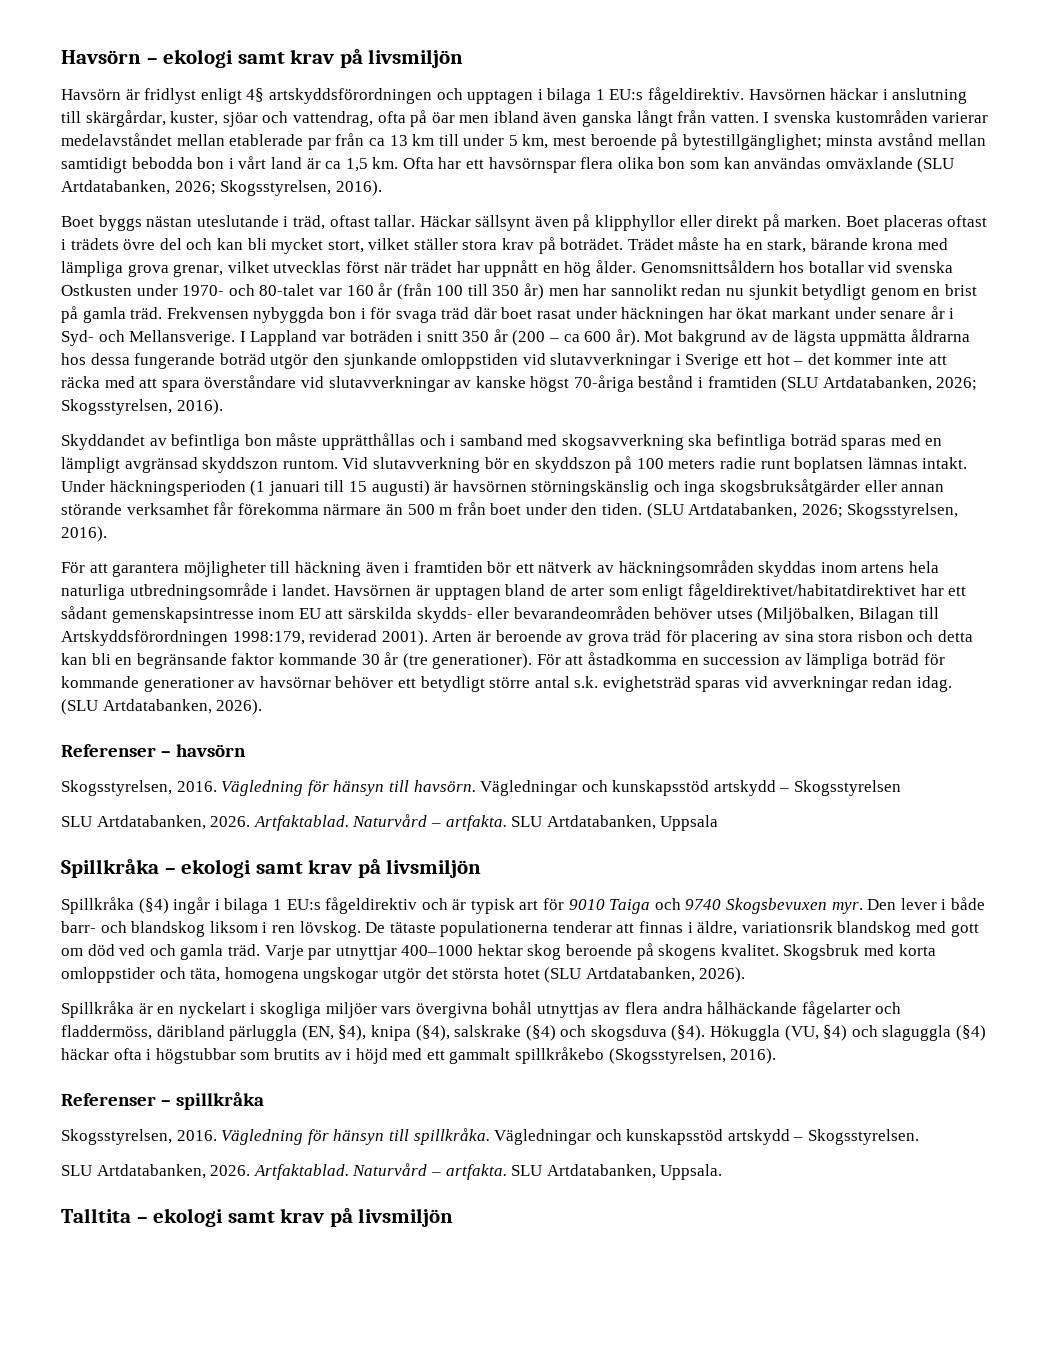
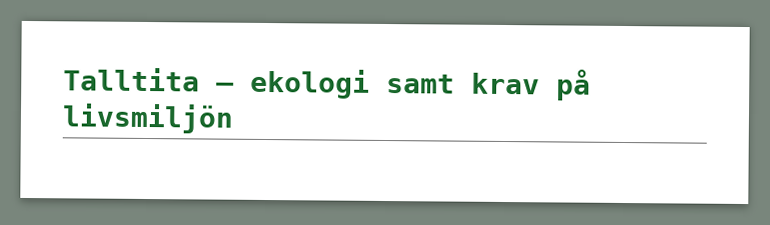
- Havsörn – ekologi samt krav på livsmiljön
- Havsörn är fridlyst enligt 4§ artskyddsförordningen och upptagen i bilaga 1 EU:s fågeldirektiv. Havsörnen häckar i anslutning till skärgårdar, kuster, sjöar och vattendrag, ofta på öar men ibland även ganska långt från vatten. I svenska kustområden varierar medelavståndet mellan etablerade par från ca 13 km till under 5 km, mest beroende på bytestillgänglighet; minsta avstånd mellan samtidigt bebodda bon i vårt land är ca 1,5 km. Ofta har ett havsörnspar flera olika bon som kan användas omväxlande (SLU Artdatabanken, 2026; Skogsstyrelsen, 2016).
- Boet byggs nästan uteslutande i träd, oftast tallar. Häckar sällsynt även på klipphyllor eller direkt på marken. Boet placeras oftast i trädets övre del och kan bli mycket stort, vilket ställer stora krav på boträdet. Trädet måste ha en stark, bärande krona med lämpliga grova grenar, vilket utvecklas först när trädet har uppnått en hög ålder. Genomsnittsåldern hos botallar vid svenska Ostkusten under 1970- och 80-talet var 160 år (från 100 till 350 år) men har sannolikt redan nu sjunkit betydligt genom en brist på gamla träd. Frekvensen nybyggda bon i för svaga träd där boet rasat under häckningen har ökat markant under senare år i Syd- och Mellansverige. I Lappland var boträden i snitt 350 år (200 – ca 600 år). Mot bakgrund av de lägsta uppmätta åldrarna hos dessa fungerande boträd utgör den sjunkande omloppstiden vid slutavverkningar i Sverige ett hot – det kommer inte att räcka med att spara överståndare vid slutavverkningar av kanske högst 70-åriga bestånd i framtiden (SLU Artdatabanken, 2026; Skogsstyrelsen, 2016).
- Skyddandet av befintliga bon måste upprätthållas och i samband med skogsavverkning ska befintliga boträd sparas med en lämpligt avgränsad skyddszon runtom. Vid slutavverkning bör en skyddszon på 100 meters radie runt boplatsen lämnas intakt. Under häckningsperioden (1 januari till 15 augusti) är havsörnen störningskänslig och inga skogsbruksåtgärder eller annan störande verksamhet får förekomma närmare än 500 m från boet under den tiden. (SLU Artdatabanken, 2026; Skogsstyrelsen, 2016).
- För att garantera möjligheter till häckning även i framtiden bör ett nätverk av häckningsområden skyddas inom artens hela naturliga utbredningsområde i landet. Havsörnen är upptagen bland de arter som enligt fågeldirektivet/habitatdirektivet har ett sådant gemenskapsintresse inom EU att särskilda skydds- eller bevarandeområden behöver utses (Miljöbalken, Bilagan till Artskyddsförordningen 1998:179, reviderad 2001). Arten är beroende av grova träd för placering av sina stora risbon och detta kan bli en begränsande faktor kommande 30 år (tre generationer). För att åstadkomma en succession av lämpliga boträd för kommande generationer av havsörnar behöver ett betydligt större antal s.k. evighetsträd sparas vid avverkningar redan idag. (SLU Artdatabanken, 2026).
- Referenser – havsörn
- Skogsstyrelsen, 2016. Vägledning för hänsyn till havsörn. Vägledningar och kunskapsstöd artskydd – Skogsstyrelsen
- SLU Artdatabanken, 2026. Artfaktablad. Naturvård – artfakta. SLU Artdatabanken, Uppsala
- Spillkråka – ekologi samt krav på livsmiljön
- Spillkråka (§4) ingår i bilaga 1 EU:s fågeldirektiv och är typisk art för 9010 Taiga och 9740 Skogsbevuxen myr. Den lever i både barr- och blandskog liksom i ren lövskog. De tätaste populationerna tenderar att finnas i äldre, variationsrik blandskog med gott om död ved och gamla träd. Varje par utnyttjar 400–1000 hektar skog beroende på skogens kvalitet. Skogsbruk med korta omloppstider och täta, homogena ungskogar utgör det största hotet (SLU Artdatabanken, 2026).
- Spillkråka är en nyckelart i skogliga miljöer vars övergivna bohål utnyttjas av flera andra hålhäckande fågelarter och fladdermöss, däribland pärluggla (EN, §4), knipa (§4), salskrake (§4) och skogsduva (§4). Hökuggla (VU, §4) och slaguggla (§4) häckar ofta i högstubbar som brutits av i höjd med ett gammalt spillkråkebo (Skogsstyrelsen, 2016).
- Referenser – spillkråka
- Skogsstyrelsen, 2016. Vägledning för hänsyn till spillkråka. Vägledningar och kunskapsstöd artskydd – Skogsstyrelsen.
- SLU Artdatabanken, 2026. Artfaktablad. Naturvård – artfakta. SLU Artdatabanken, Uppsala.

